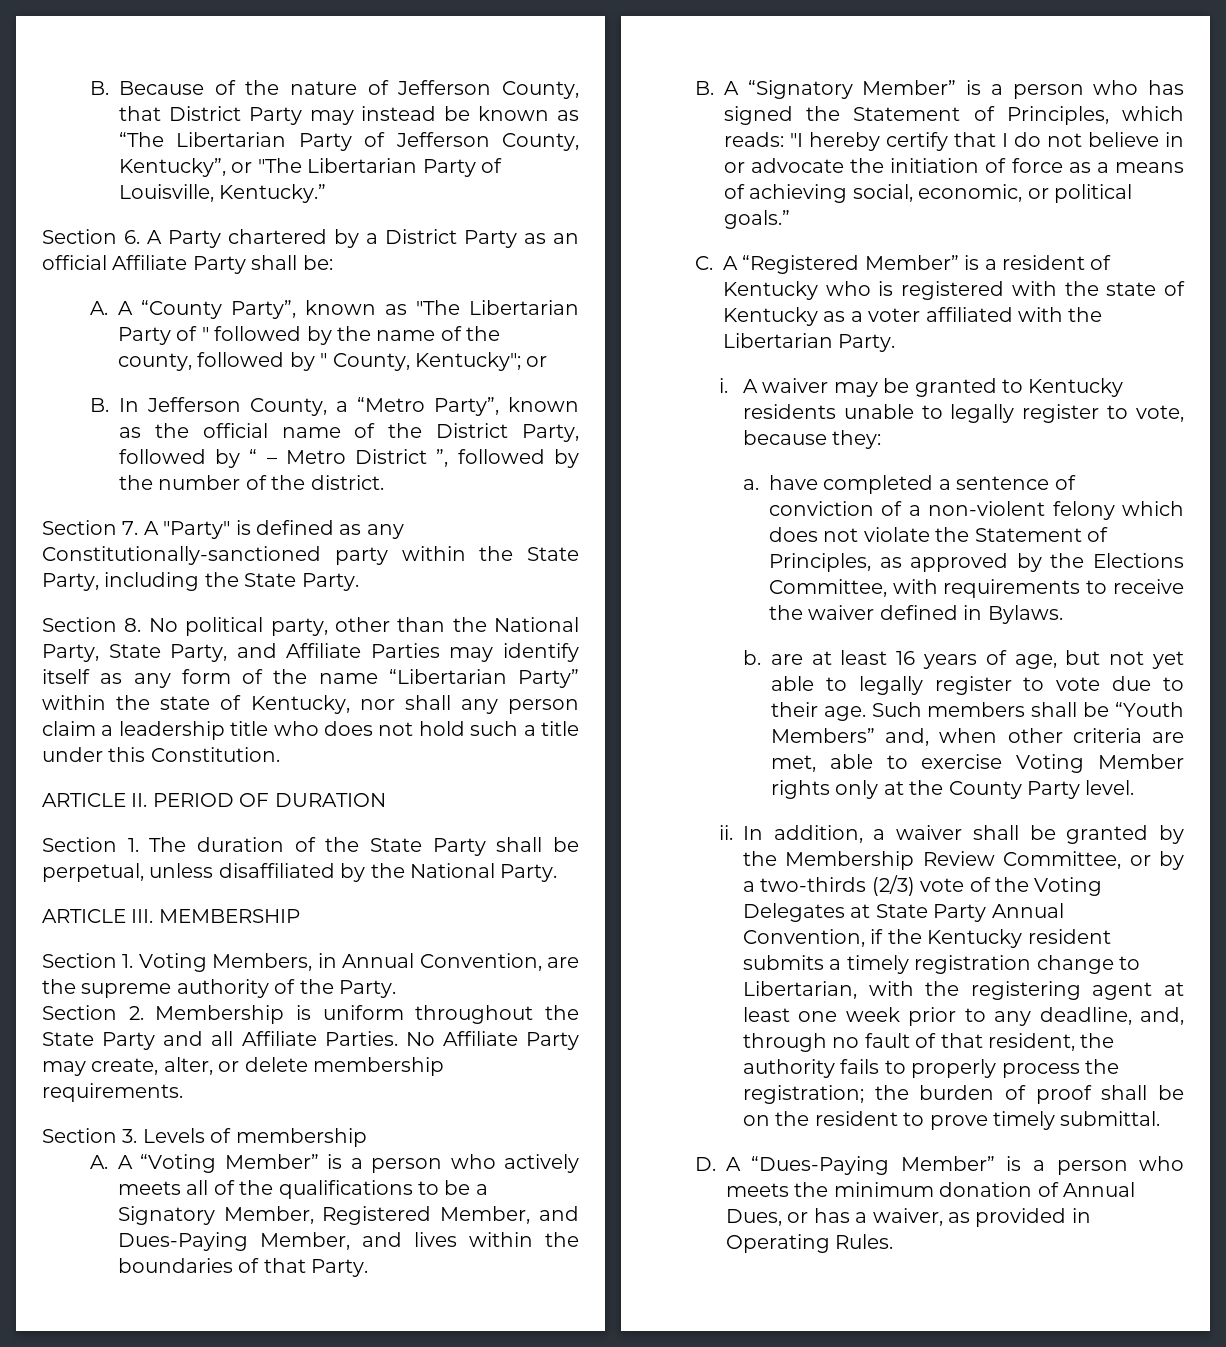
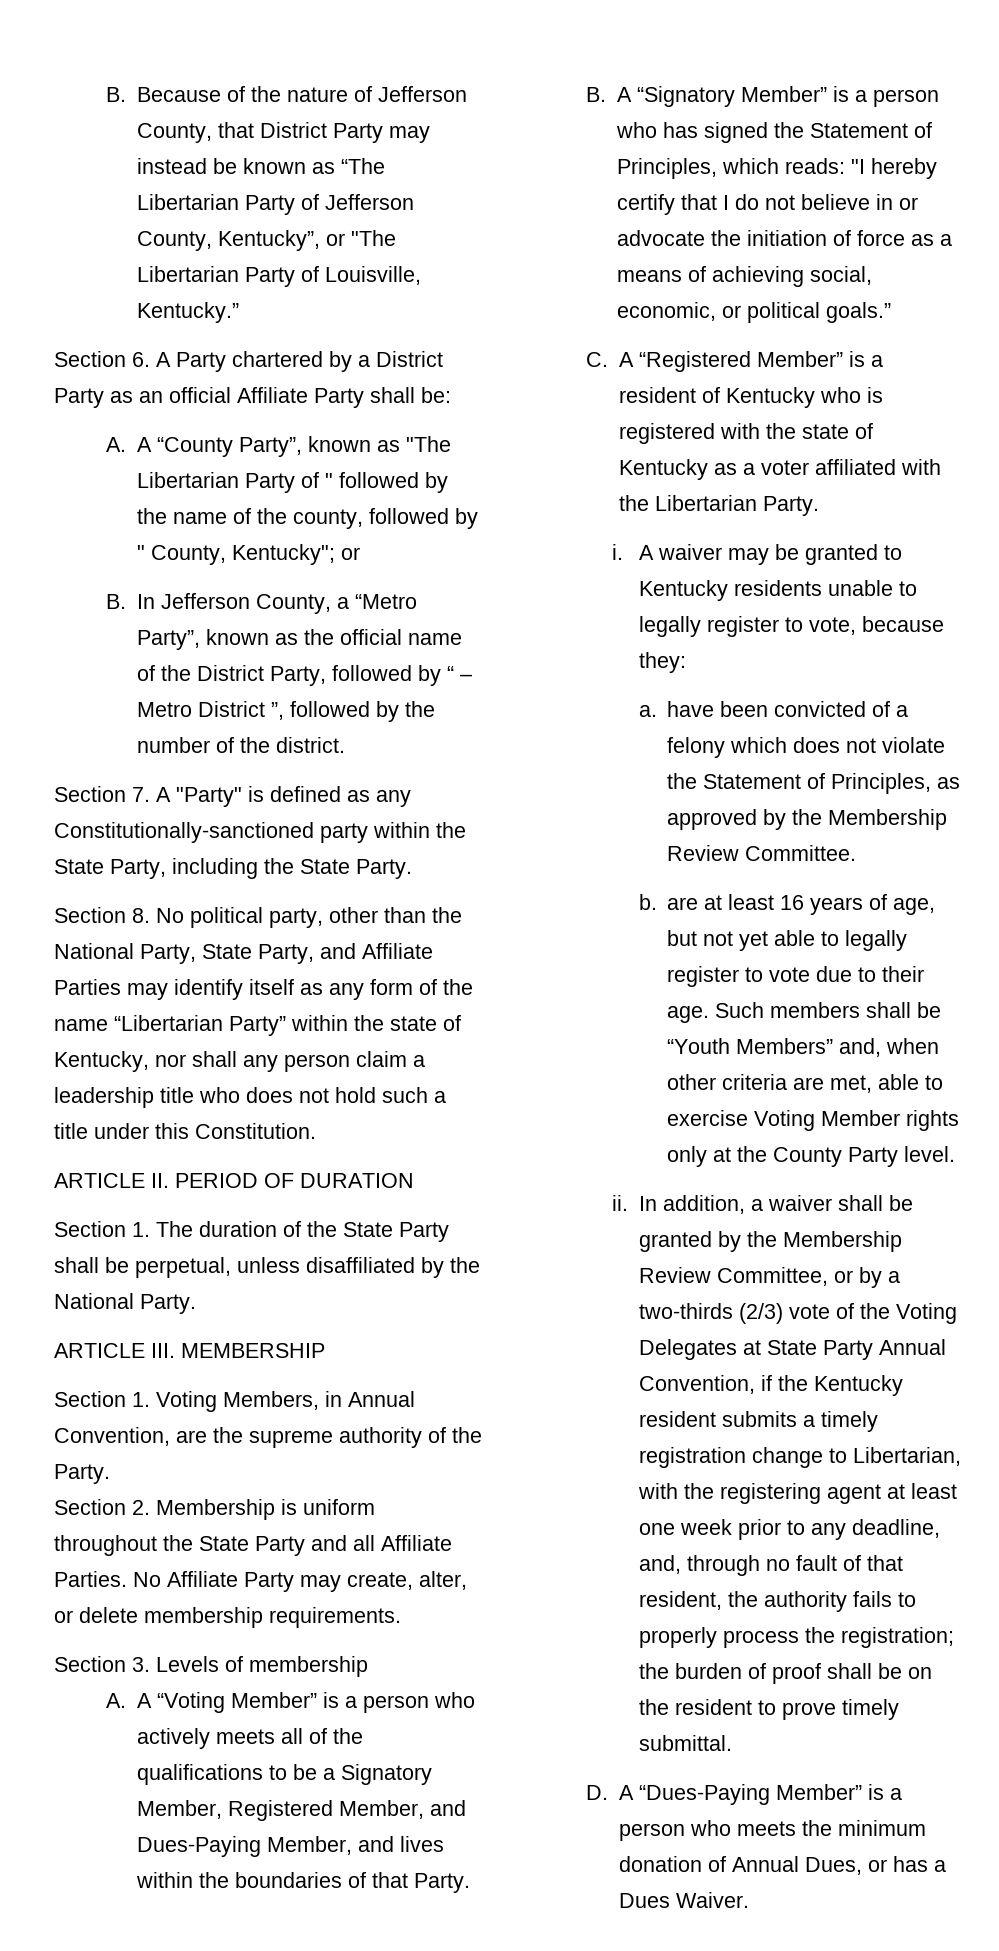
- a. have completed a sentence of conviction of a non-violent felony which does not violate the Statement of Principles, as approved by the Elections Committee, with requirements to receive the waiver defined in Bylaws.
+ a. have been convicted of a felony which does not violate the Statement of Principles, as approved by the Membership Review Committee.
- D. A “Dues-Paying Member” is a person who meets the minimum donation of Annual Dues, or has a waiver, as provided in Operating Rules.
+ D. A “Dues-Paying Member” is a person who meets the minimum donation of Annual Dues, or has a Dues Waiver.

